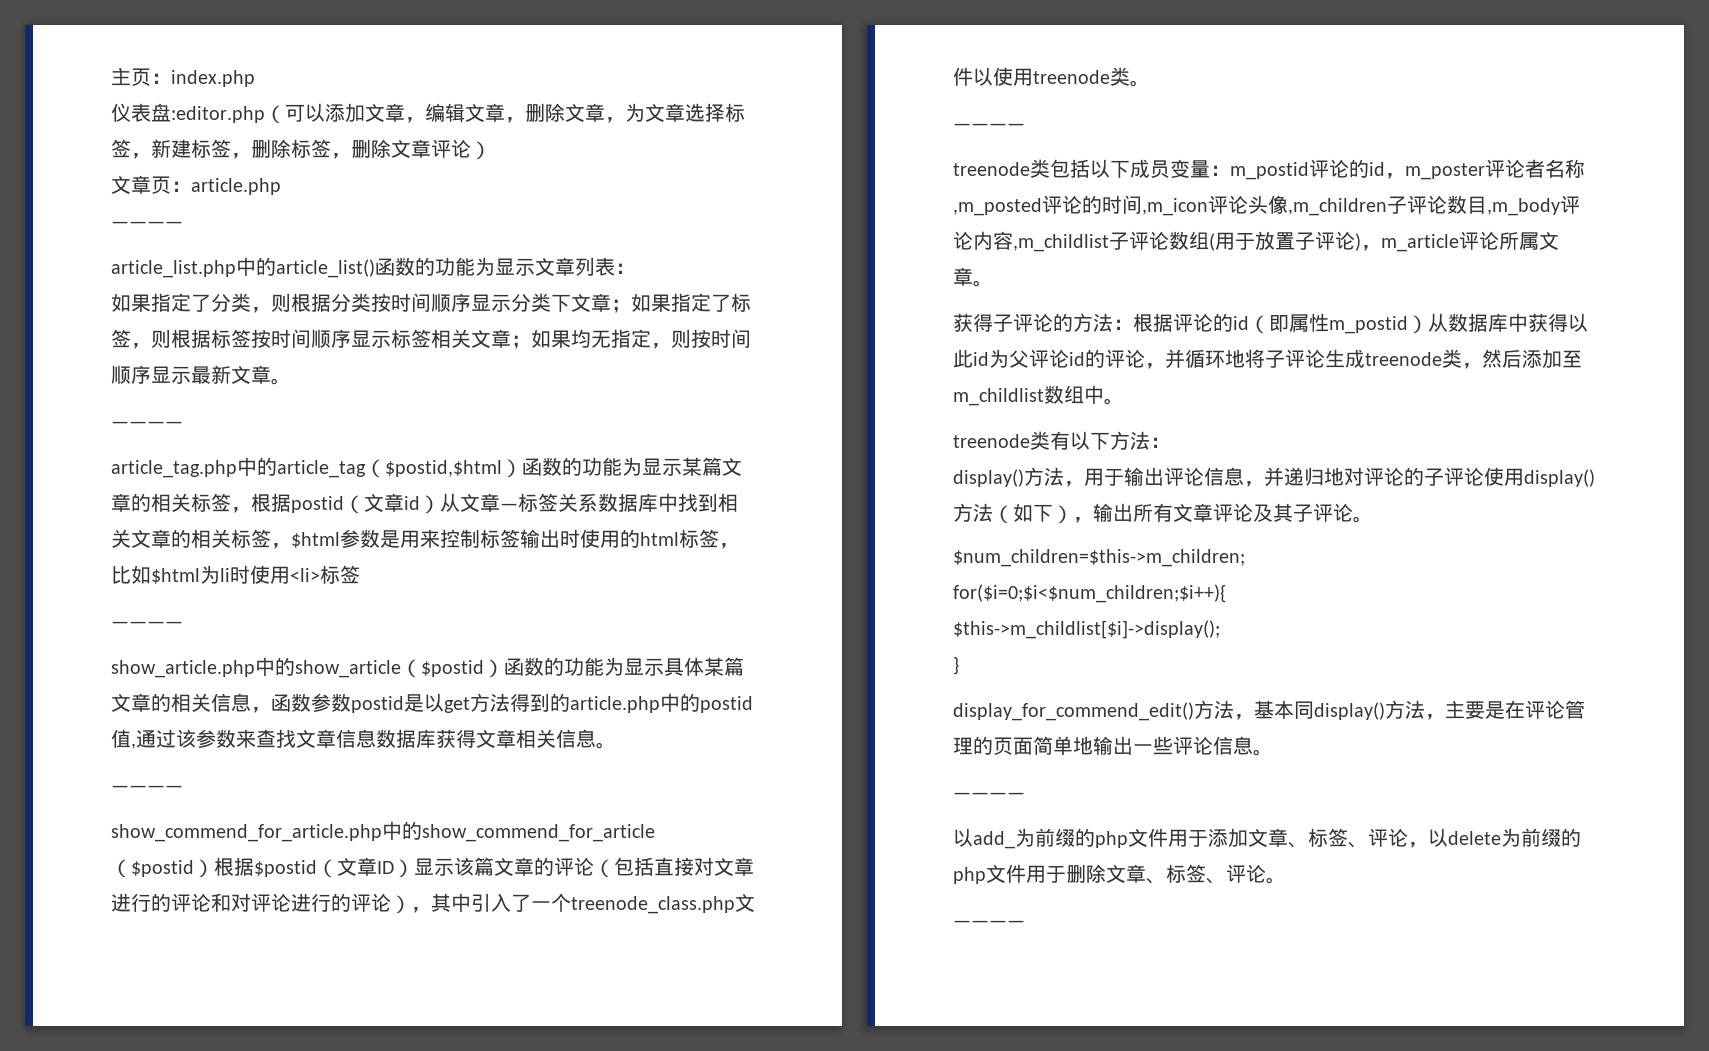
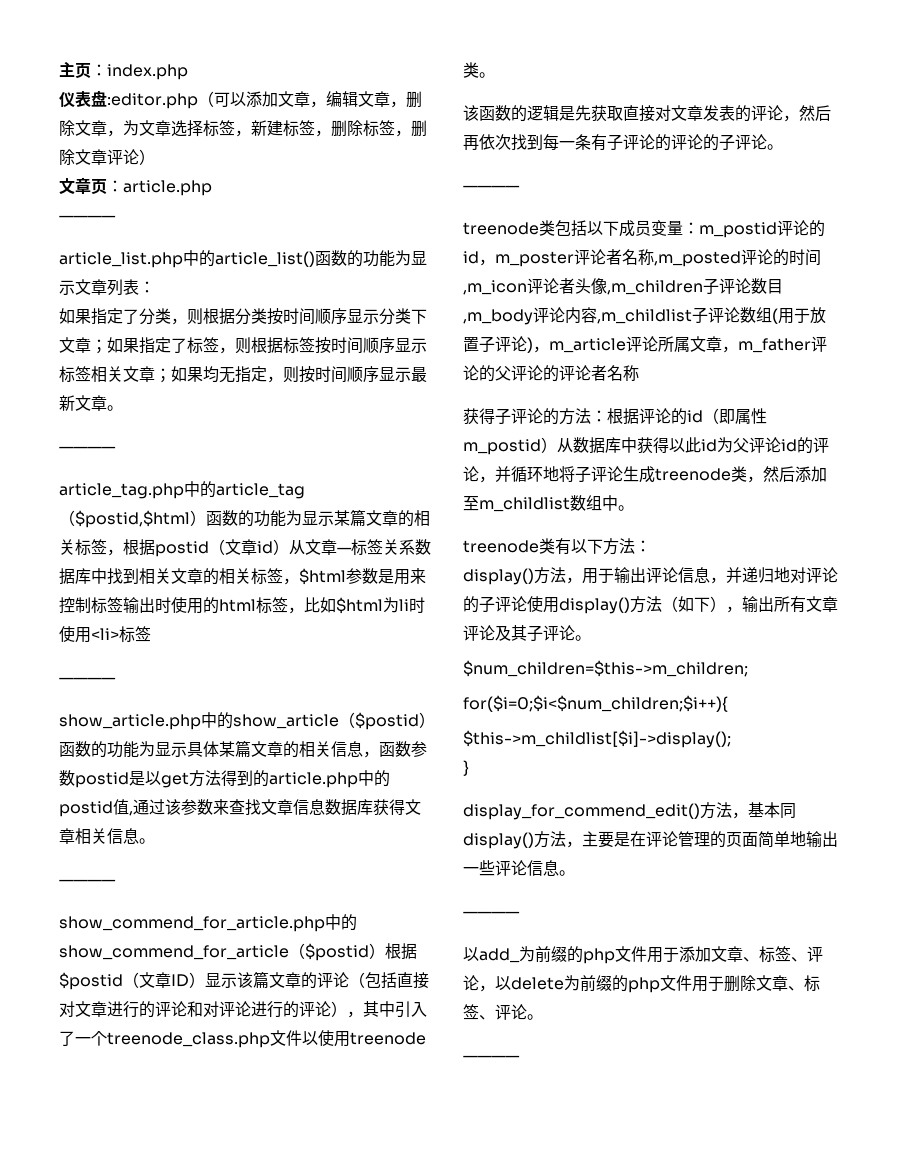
+ 该函数的逻辑是先获取直接对文章发表的评论，然后再依次找到每一条有子评论的评论的子评论。
- treenode类包括以下成员变量：m_postid评论的id，m_poster评论者名称,m_posted评论的时间,m_icon评论头像,m_children子评论数目,m_body评论内容,m_childlist子评论数组(用于放置子评论)，m_article评论所属文章。
+ treenode类包括以下成员变量：m_postid评论的id，m_poster评论者名称,m_posted评论的时间,m_icon评论者头像,m_children子评论数目,m_body评论内容,m_childlist子评论数组(用于放置子评论)，m_article评论所属文章，m_father评论的父评论的评论者名称

